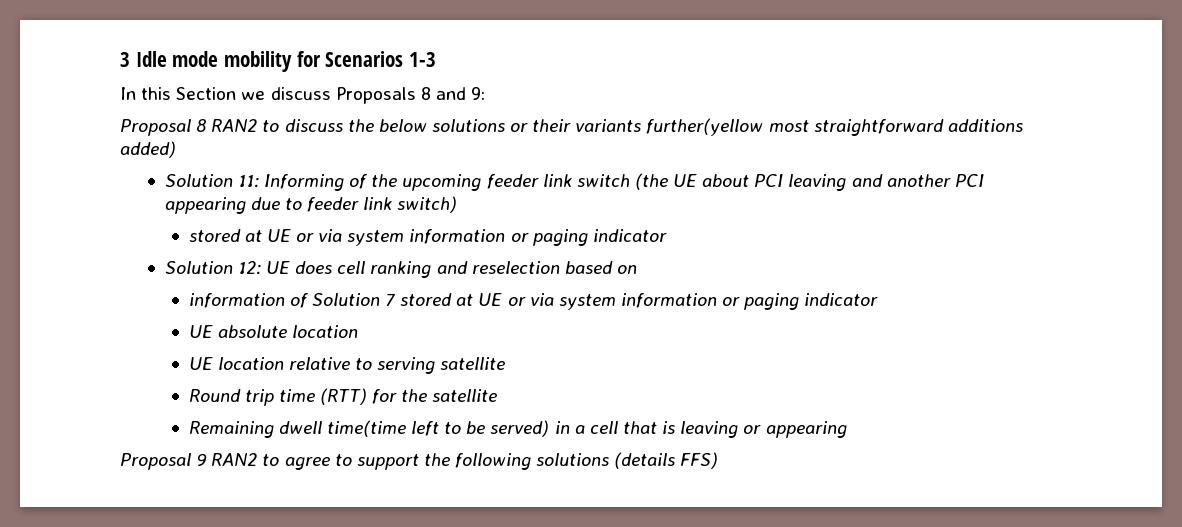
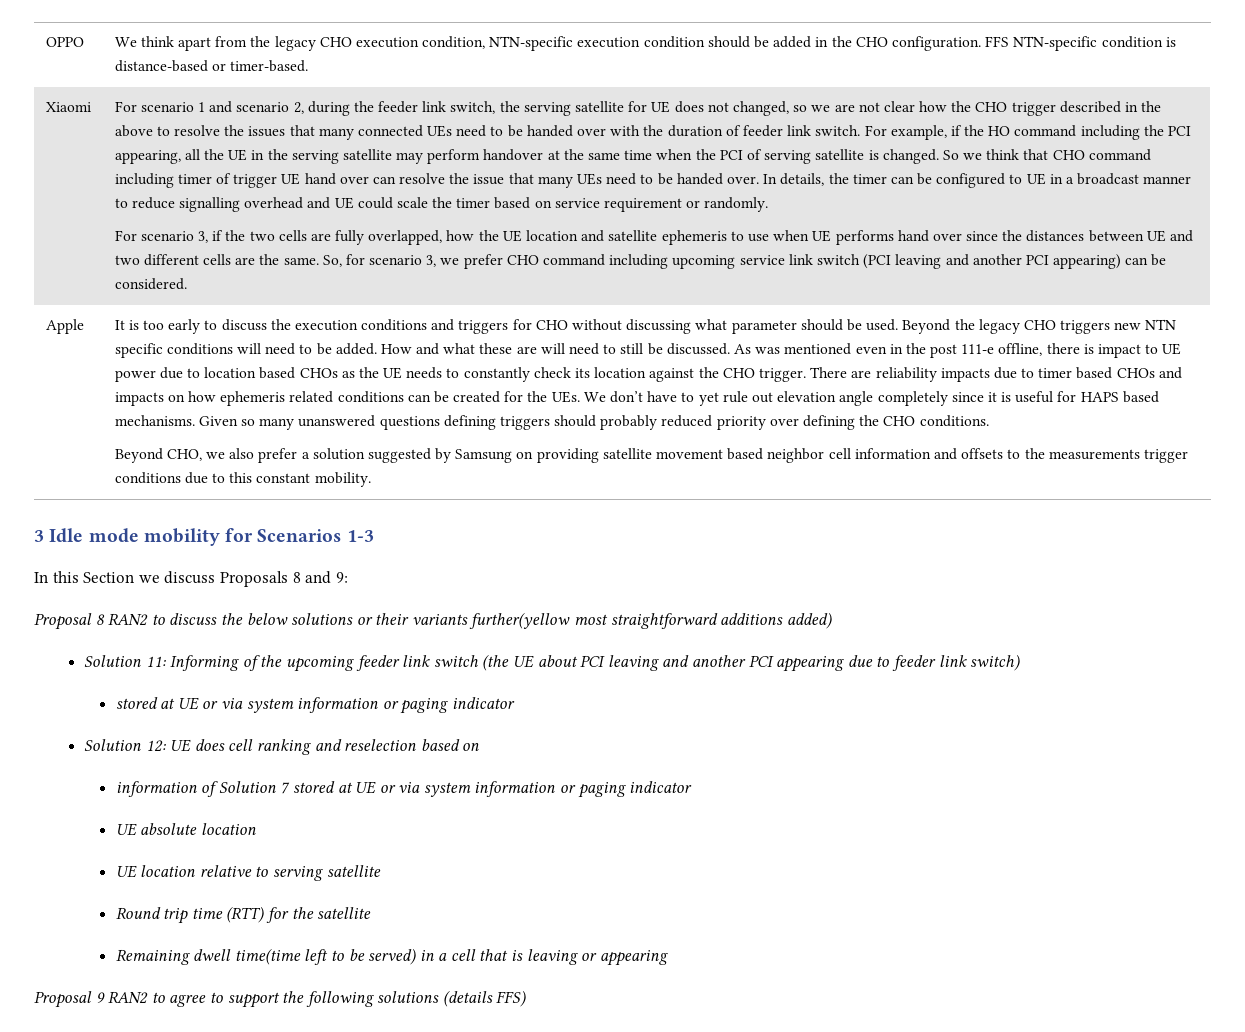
+ OPPO | We think apart from the legacy CHO execution condition, NTN-specific execution condition should be added in the CHO configuration. FFS NTN-specific condition is distance-based or timer-based.
+ Xiaomi | For scenario 1 and scenario 2, during the feeder link switch, the serving satellite for UE does not changed, so we are not clear how the CHO trigger described in the above to resolve the issues that many connected UEs need to be handed over with the duration of feeder link switch. For example, if the HO command including the PCI appearing, all the UE in the serving satellite may perform handover at the same time when the PCI of serving satellite is changed. So we think that CHO command including timer of trigger UE hand over can resolve the issue that many UEs need to be handed over. In details, the timer can be configured to UE in a broadcast manner to reduce signalling overhead and UE could scale the timer based on service requirement or randomly.
+ For scenario 3, if the two cells are fully overlapped, how the UE location and satellite ephemeris to use when UE performs hand over since the distances between UE and two different cells are the same. So, for scenario 3, we prefer CHO command including upcoming service link switch (PCI leaving and another PCI appearing) can be considered.
+ Apple | It is too early to discuss the execution conditions and triggers for CHO without discussing what parameter should be used. Beyond the legacy CHO triggers new NTN specific conditions will need to be added. How and what these are will need to still be discussed. As was mentioned even in the post 111-e offline, there is impact to UE power due to location based CHOs as the UE needs to constantly check its location against the CHO trigger. There are reliability impacts due to timer based CHOs and impacts on how ephemeris related conditions can be created for the UEs. We don’t have to yet rule out elevation angle completely since it is useful for HAPS based mechanisms. Given so many unanswered questions defining triggers should probably reduced priority over defining the CHO conditions.
+ Beyond CHO, we also prefer a solution suggested by Samsung on providing satellite movement based neighbor cell information and offsets to the measurements trigger conditions due to this constant mobility.

